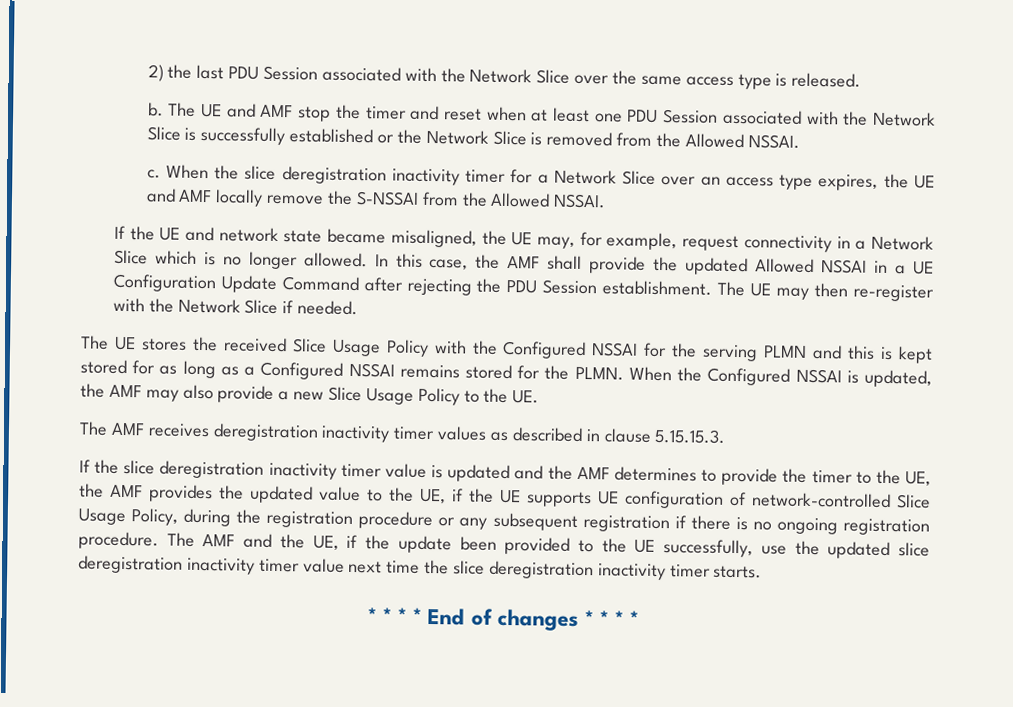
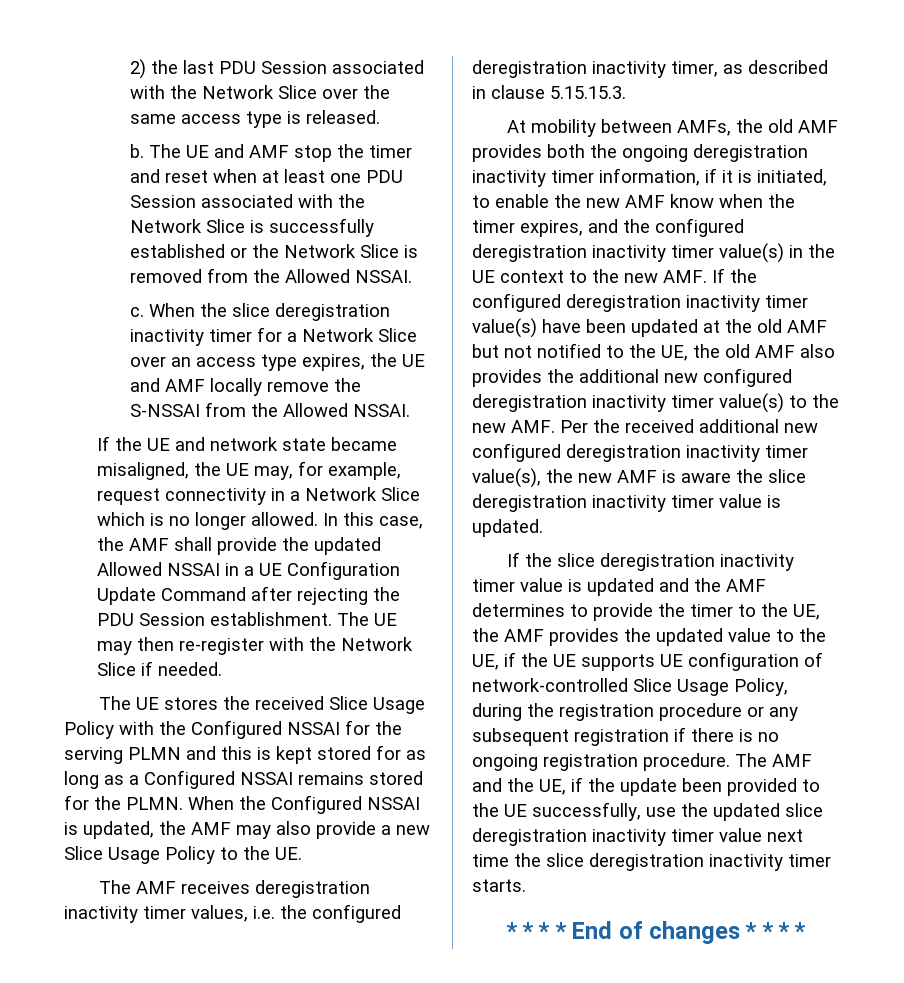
- The AMF receives deregistration inactivity timer values as described in clause 5.15.15.3.
+ The AMF receives deregistration inactivity timer values, i.e. the configured deregistration inactivity timer, as described in clause 5.15.15.3.
+ At mobility between AMFs, the old AMF provides both the ongoing deregistration inactivity timer information, if it is initiated, to enable the new AMF know when the timer expires, and the configured deregistration inactivity timer value(s) in the UE context to the new AMF. If the configured deregistration inactivity timer value(s) have been updated at the old AMF but not notified to the UE, the old AMF also provides the additional new configured deregistration inactivity timer value(s) to the new AMF. Per the received additional new configured deregistration inactivity timer value(s), the new AMF is aware the slice deregistration inactivity timer value is updated.

